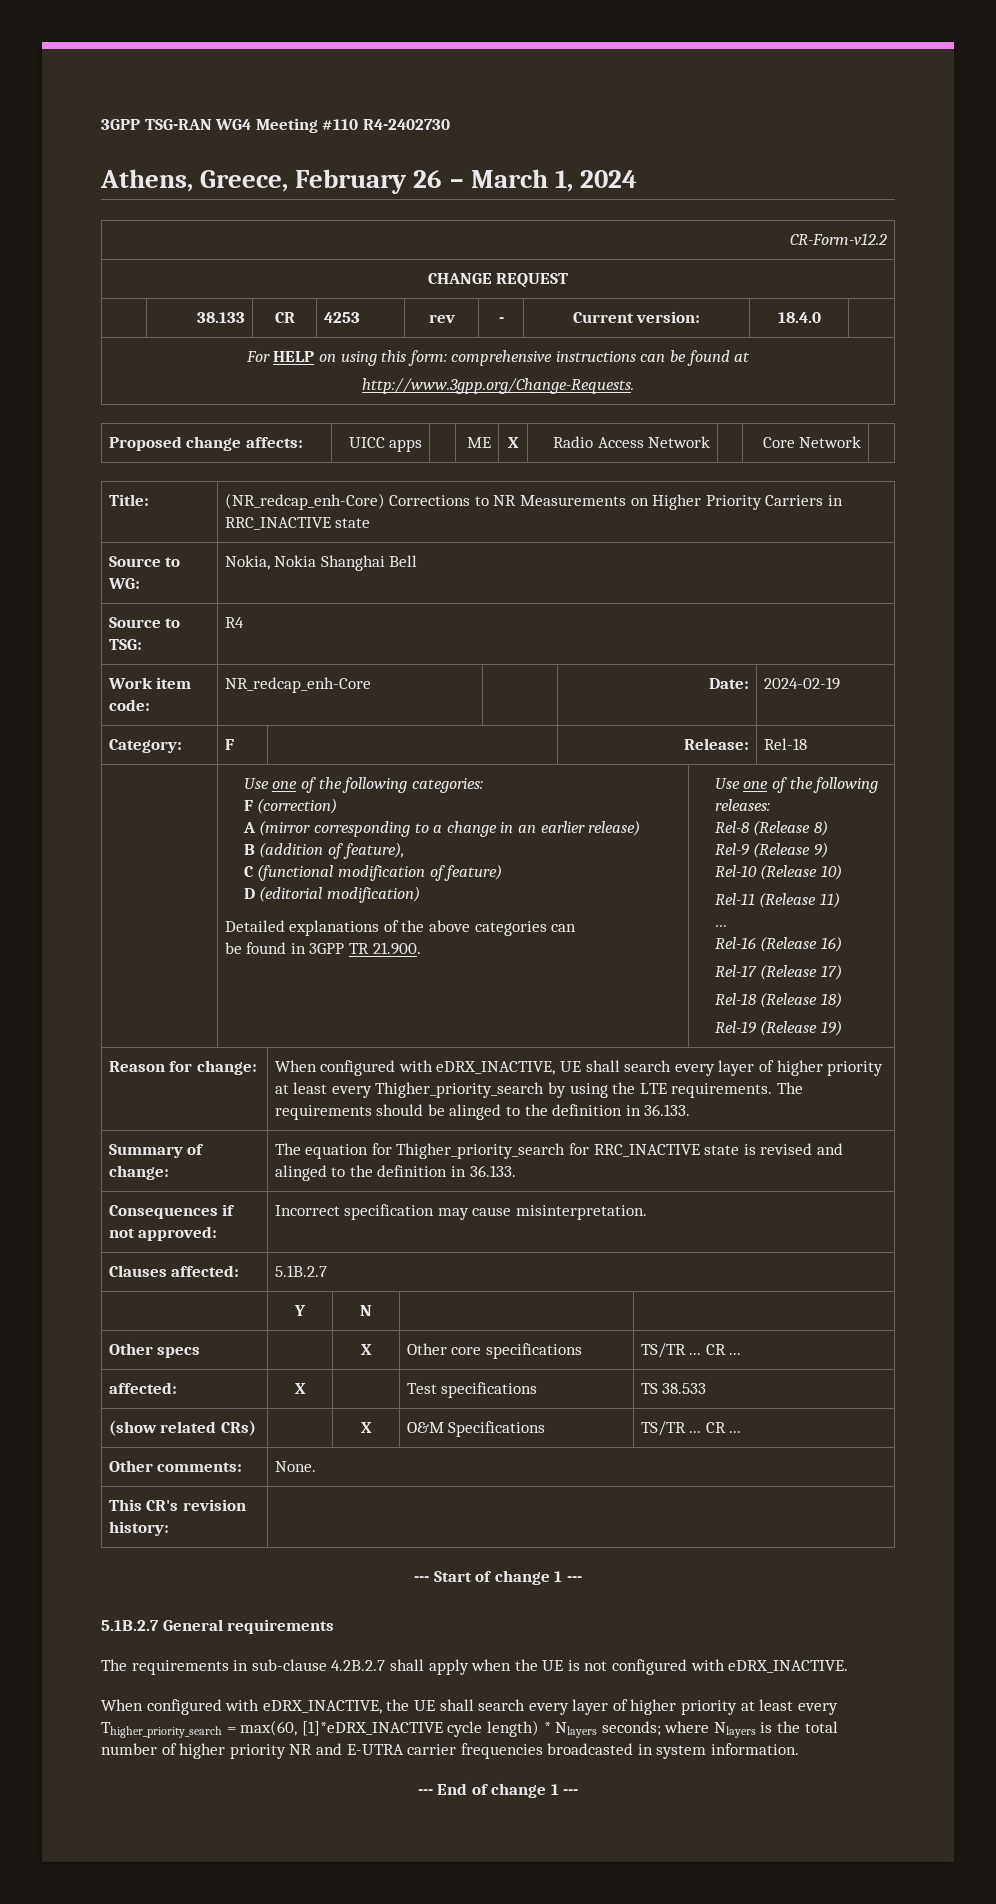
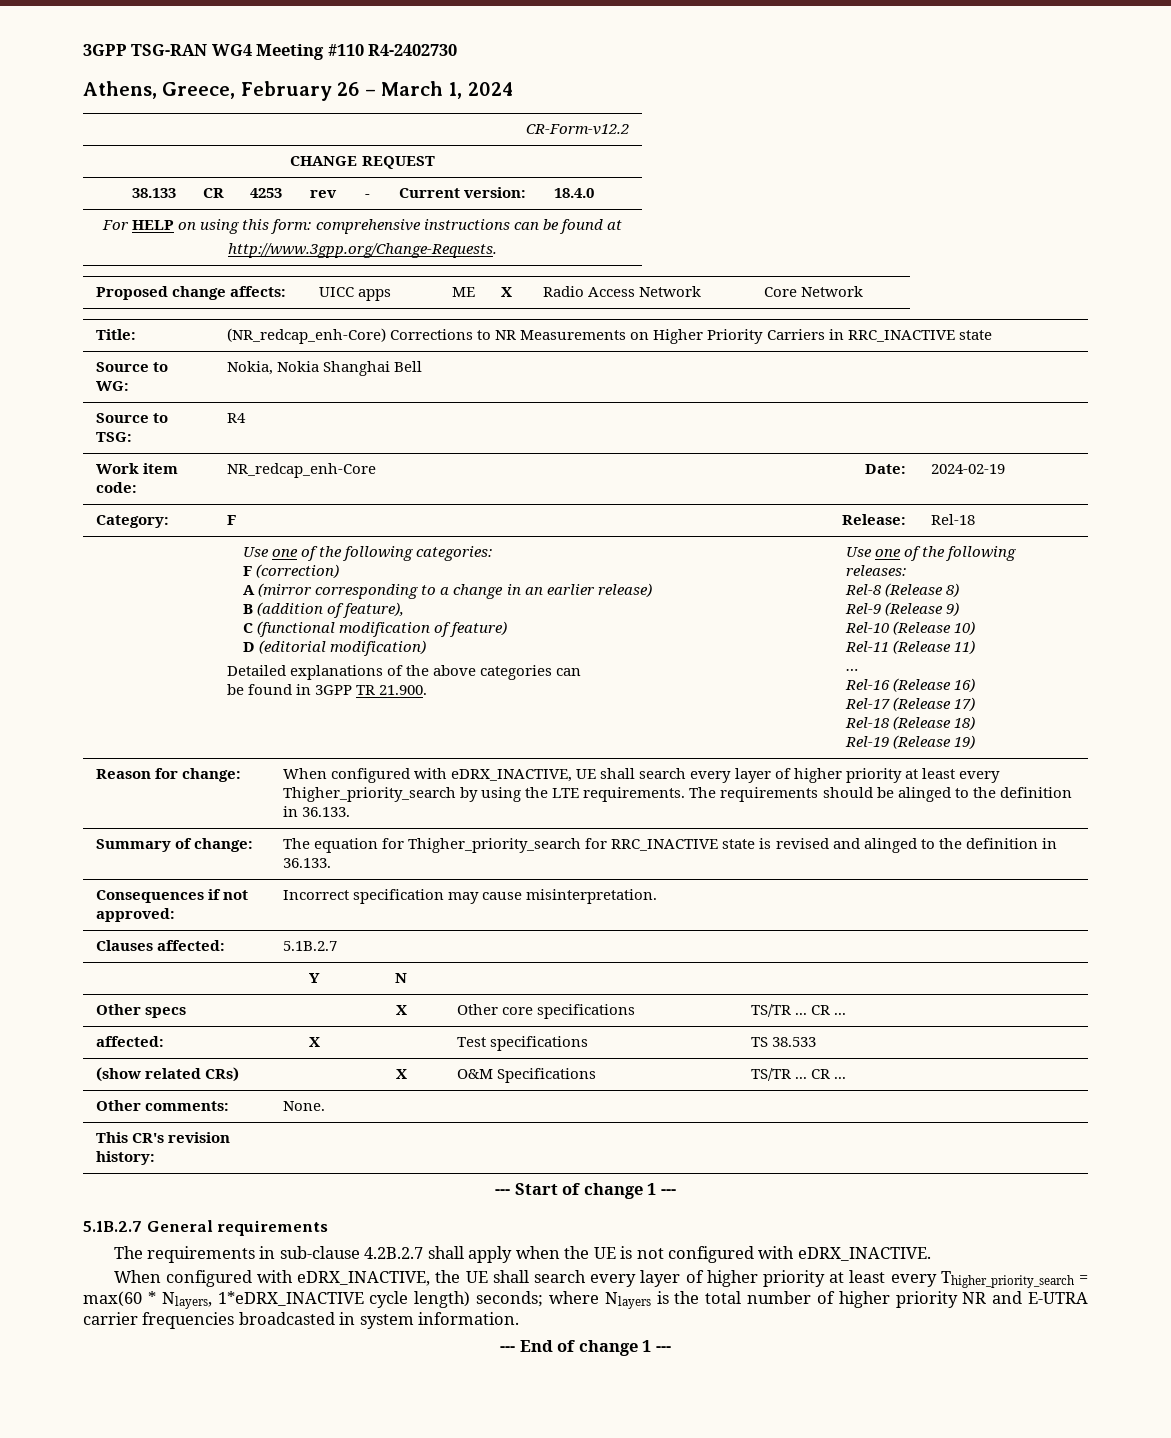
- When configured with eDRX_INACTIVE, the UE shall search every layer of higher priority at least every Thigher_priority_search = max(60, [1]*eDRX_INACTIVE cycle length) * Nlayers seconds; where Nlayers is the total number of higher priority NR and E-UTRA carrier frequencies broadcasted in system information.
+ When configured with eDRX_INACTIVE, the UE shall search every layer of higher priority at least every Thigher_priority_search = max(60 * Nlayers, 1*eDRX_INACTIVE cycle length) seconds; where Nlayers is the total number of higher priority NR and E-UTRA carrier frequencies broadcasted in system information.

